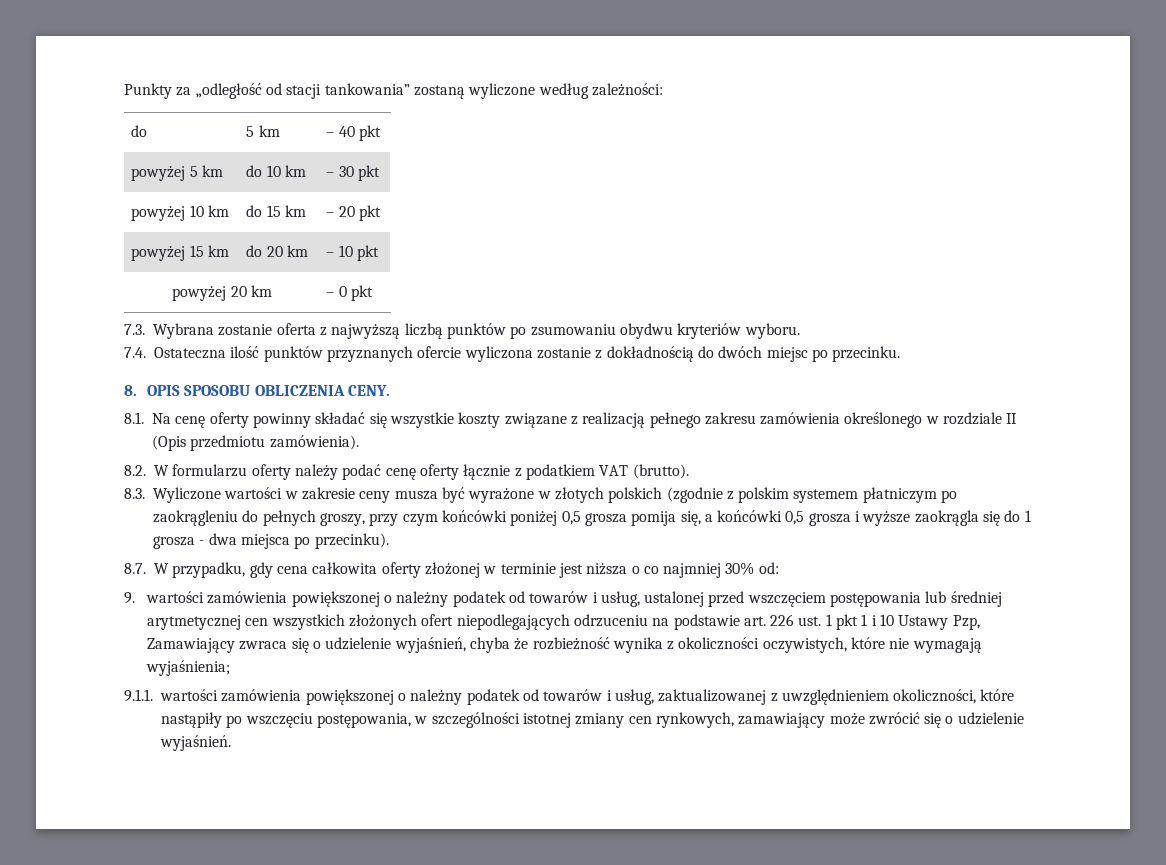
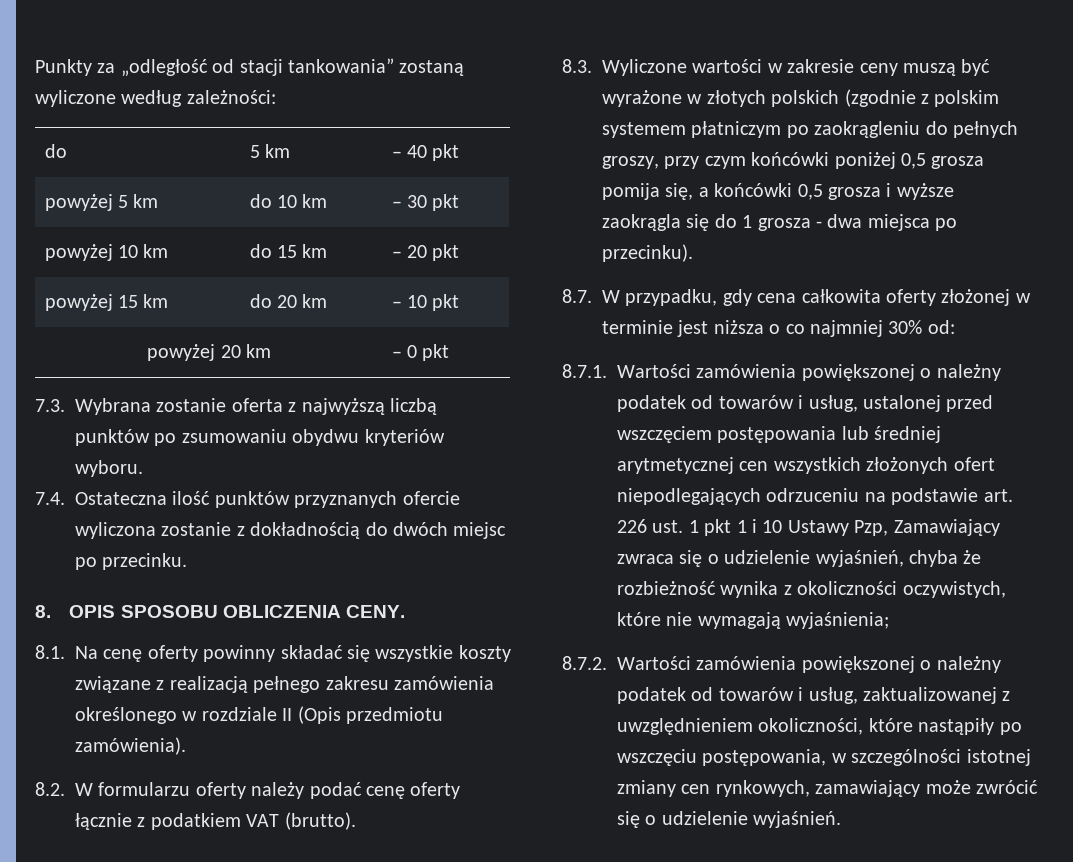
- 8.3. Wyliczone wartości w zakresie ceny musza być wyrażone w złotych polskich (zgodnie z polskim systemem płatniczym po zaokrągleniu do pełnych groszy, przy czym końcówki poniżej 0,5 grosza pomija się, a końcówki 0,5 grosza i wyższe zaokrągla się do 1 grosza - dwa miejsca po przecinku).
+ 8.3. Wyliczone wartości w zakresie ceny muszą być wyrażone w złotych polskich (zgodnie z polskim systemem płatniczym po zaokrągleniu do pełnych groszy, przy czym końcówki poniżej 0,5 grosza pomija się, a końcówki 0,5 grosza i wyższe zaokrągla się do 1 grosza - dwa miejsca po przecinku).
- 9. wartości zamówienia powiększonej o należny podatek od towarów i usług, ustalonej przed wszczęciem postępowania lub średniej arytmetycznej cen wszystkich złożonych ofert niepodlegających odrzuceniu na podstawie art. 226 ust. 1 pkt 1 i 10 Ustawy Pzp, Zamawiający zwraca się o udzielenie wyjaśnień, chyba że rozbieżność wynika z okoliczności oczywistych, które nie wymagają wyjaśnienia;
+ 8.7.1. Wartości zamówienia powiększonej o należny podatek od towarów i usług, ustalonej przed wszczęciem postępowania lub średniej arytmetycznej cen wszystkich złożonych ofert niepodlegających odrzuceniu na podstawie art. 226 ust. 1 pkt 1 i 10 Ustawy Pzp, Zamawiający zwraca się o udzielenie wyjaśnień, chyba że rozbieżność wynika z okoliczności oczywistych, które nie wymagają wyjaśnienia;
- 9.1.1. wartości zamówienia powiększonej o należny podatek od towarów i usług, zaktualizowanej z uwzględnieniem okoliczności, które nastąpiły po wszczęciu postępowania, w szczególności istotnej zmiany cen rynkowych, zamawiający może zwrócić się o udzielenie wyjaśnień.
+ 8.7.2. Wartości zamówienia powiększonej o należny podatek od towarów i usług, zaktualizowanej z uwzględnieniem okoliczności, które nastąpiły po wszczęciu postępowania, w szczególności istotnej zmiany cen rynkowych, zamawiający może zwrócić się o udzielenie wyjaśnień.

